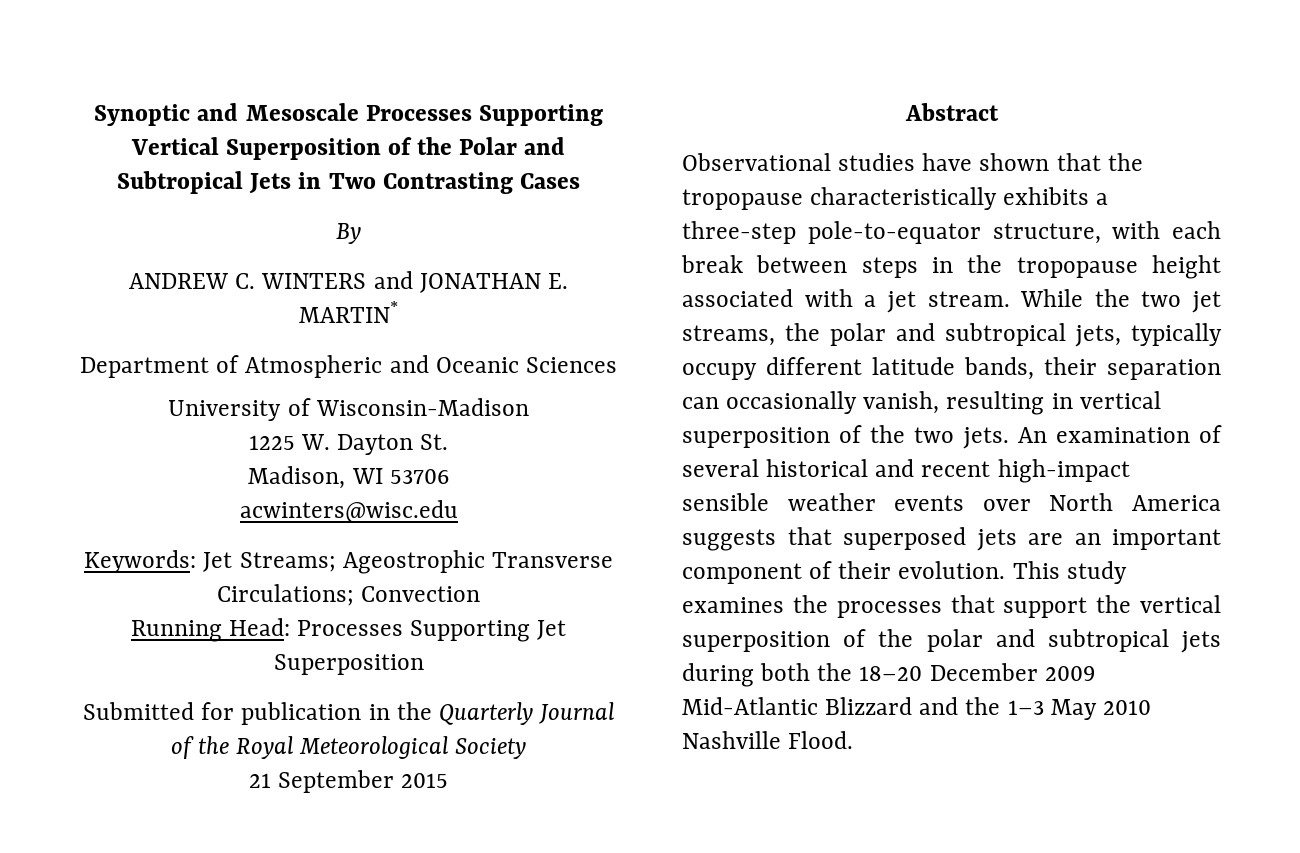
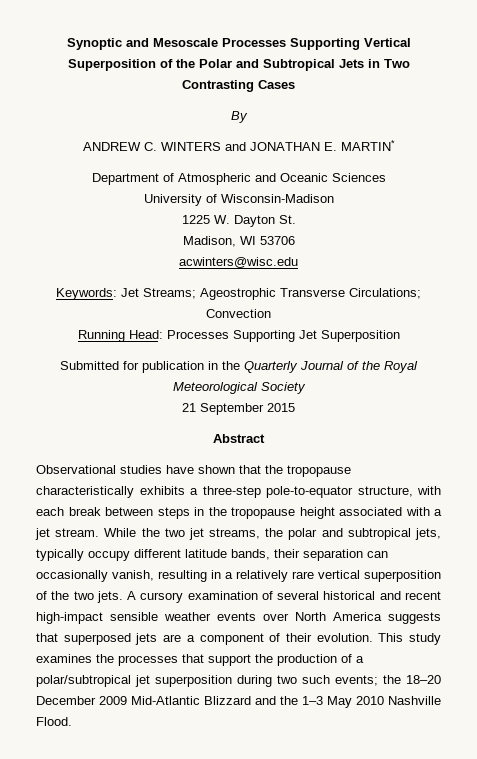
- While the two jet streams, the polar and subtropical jets, typically occupy different latitude bands, their separation can occasionally vanish, resulting in vertical superposition of the two jets.
+ While the two jet streams, the polar and subtropical jets, typically occupy different latitude bands, their separation can occasionally vanish, resulting in a relatively rare vertical superposition of the two jets.
- An examination of several historical and recent high-impact sensible weather events over North America suggests that superposed jets are an important component of their evolution.
+ A cursory examination of several historical and recent high-impact sensible weather events over North America suggests that superposed jets are a component of their evolution.
- This study examines the processes that support the vertical superposition of the polar and subtropical jets during both the 18–20 December 2009 Mid-Atlantic Blizzard and the 1–3 May 2010 Nashville Flood.
+ This study examines the processes that support the production of a polar/subtropical jet superposition during two such events; the 18–20 December 2009 Mid-Atlantic Blizzard and the 1–3 May 2010 Nashville Flood.

